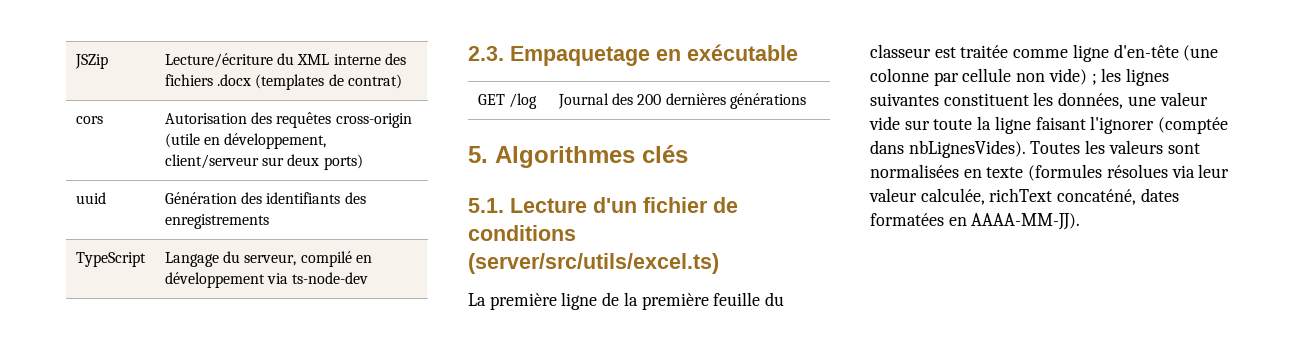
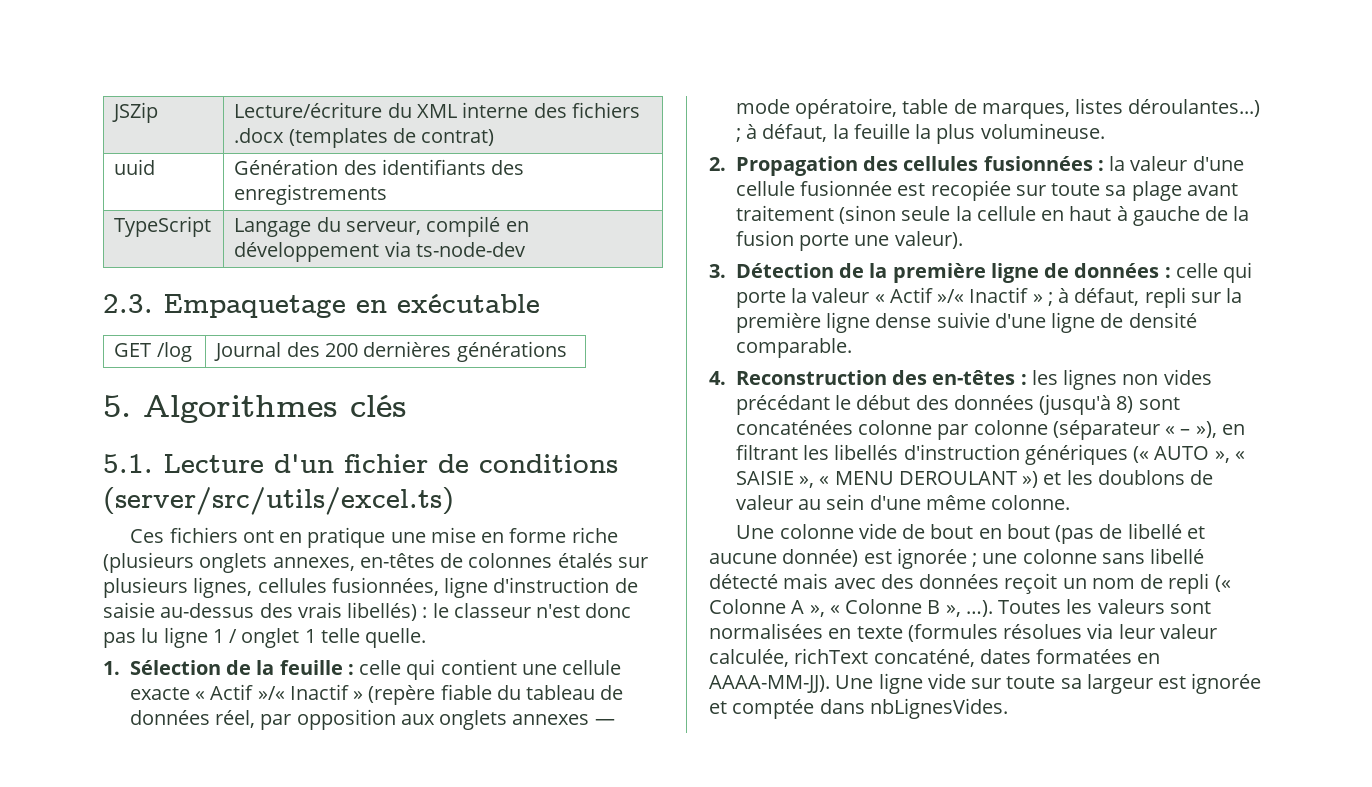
- cors | Autorisation des requêtes cross-origin (utile en développement, client/serveur sur deux ports)
- La première ligne de la première feuille du classeur est traitée comme ligne d'en-tête (une colonne par cellule non vide) ; les lignes suivantes constituent les données, une valeur vide sur toute la ligne faisant l'ignorer (comptée dans nbLignesVides).
+ Ces fichiers ont en pratique une mise en forme riche (plusieurs onglets annexes, en-têtes de colonnes étalés sur plusieurs lignes, cellules fusionnées, ligne d'instruction de saisie au-dessus des vrais libellés) : le classeur n'est donc pas lu ligne 1 / onglet 1 telle quelle.
+ 1. Sélection de la feuille : celle qui contient une cellule exacte « Actif »/« Inactif » (repère fiable du tableau de données réel, par opposition aux onglets annexes — mode opératoire, table de marques, listes déroulantes...) ; à défaut, la feuille la plus volumineuse.
+ 2. Propagation des cellules fusionnées : la valeur d'une cellule fusionnée est recopiée sur toute sa plage avant traitement (sinon seule la cellule en haut à gauche de la fusion porte une valeur).
+ 3. Détection de la première ligne de données : celle qui porte la valeur « Actif »/« Inactif » ; à défaut, repli sur la première ligne dense suivie d'une ligne de densité comparable.
+ 4. Reconstruction des en-têtes : les lignes non vides précédant le début des données (jusqu'à 8) sont concaténées colonne par colonne (séparateur « – »), en filtrant les libellés d'instruction génériques (« AUTO », « SAISIE », « MENU DEROULANT ») et les doublons de valeur au sein d'une même colonne.
+ Une colonne vide de bout en bout (pas de libellé et aucune donnée) est ignorée ; une colonne sans libellé détecté mais avec des données reçoit un nom de repli (« Colonne A », « Colonne B », …).
+ Une ligne vide sur toute sa largeur est ignorée et comptée dans nbLignesVides.

